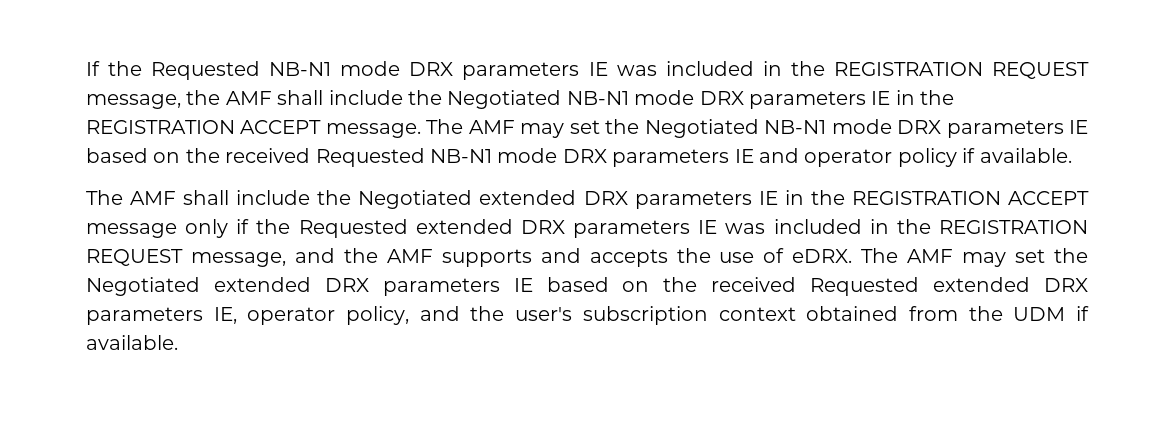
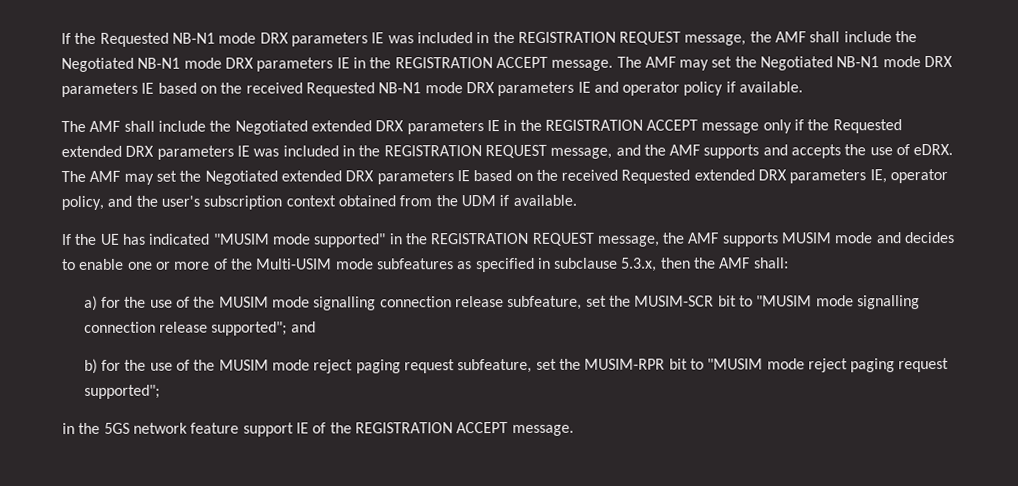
+ If the UE has indicated "MUSIM mode supported" in the REGISTRATION REQUEST message, the AMF supports MUSIM mode and decides to enable one or more of the Multi-USIM mode subfeatures as specified in subclause 5.3.x, then the AMF shall:
+ a) for the use of the MUSIM mode signalling connection release subfeature, set the MUSIM-SCR bit to "MUSIM mode signalling connection release supported"; and
+ b) for the use of the MUSIM mode reject paging request subfeature, set the MUSIM-RPR bit to "MUSIM mode reject paging request supported";
+ in the 5GS network feature support IE of the REGISTRATION ACCEPT message.

